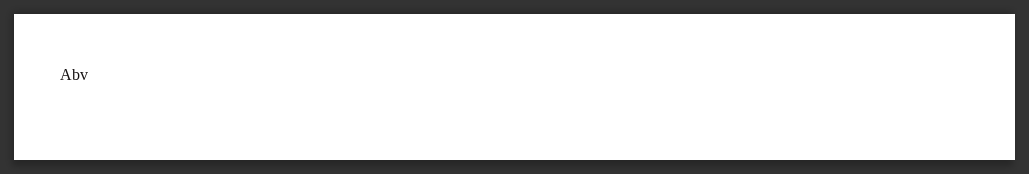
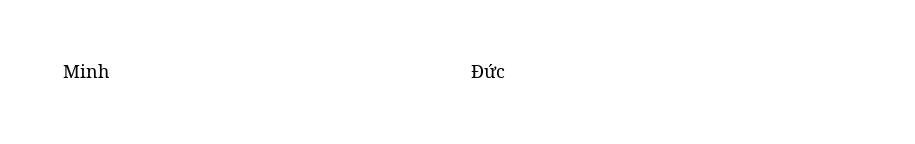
- Abv
+ Minh
+ Đức

